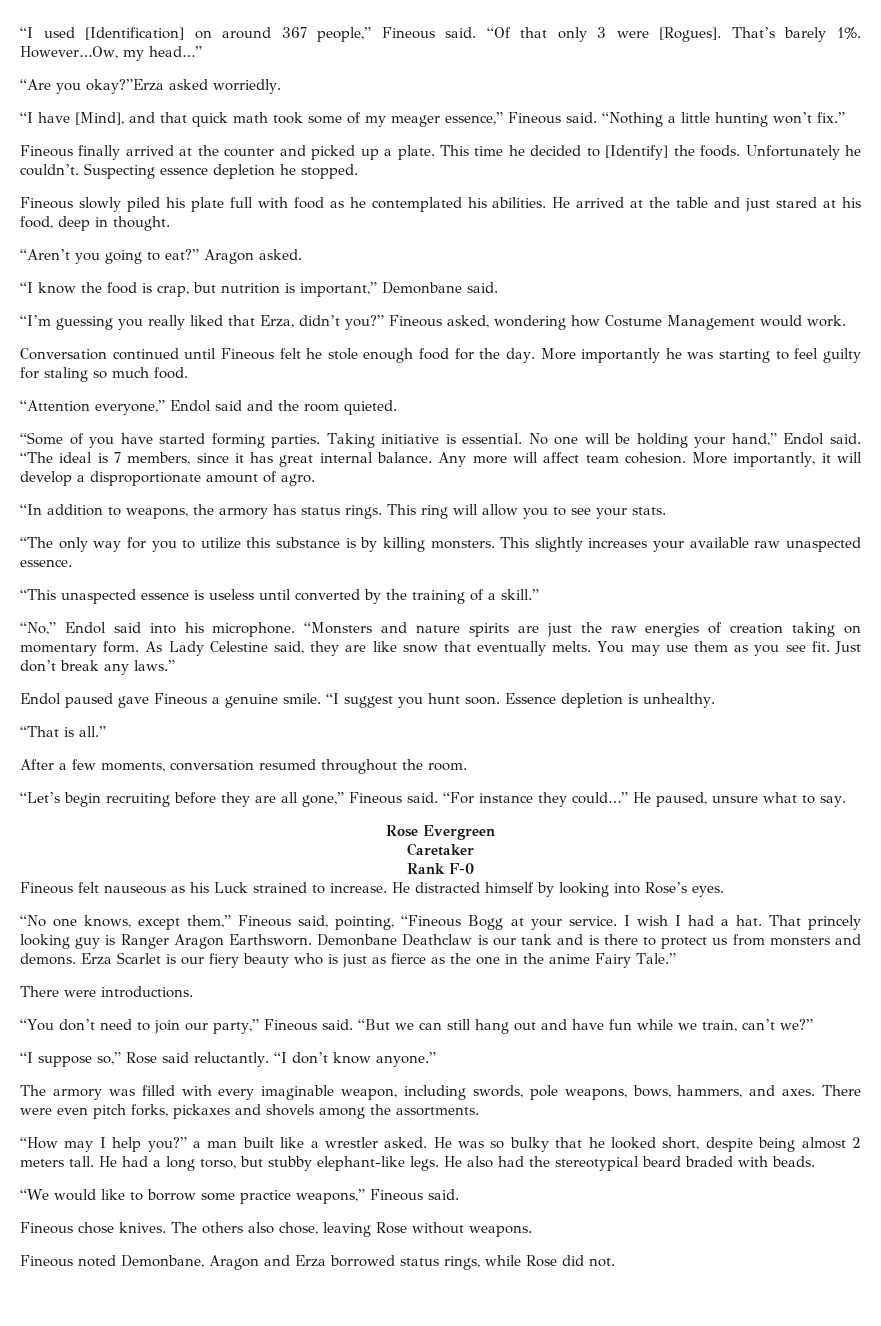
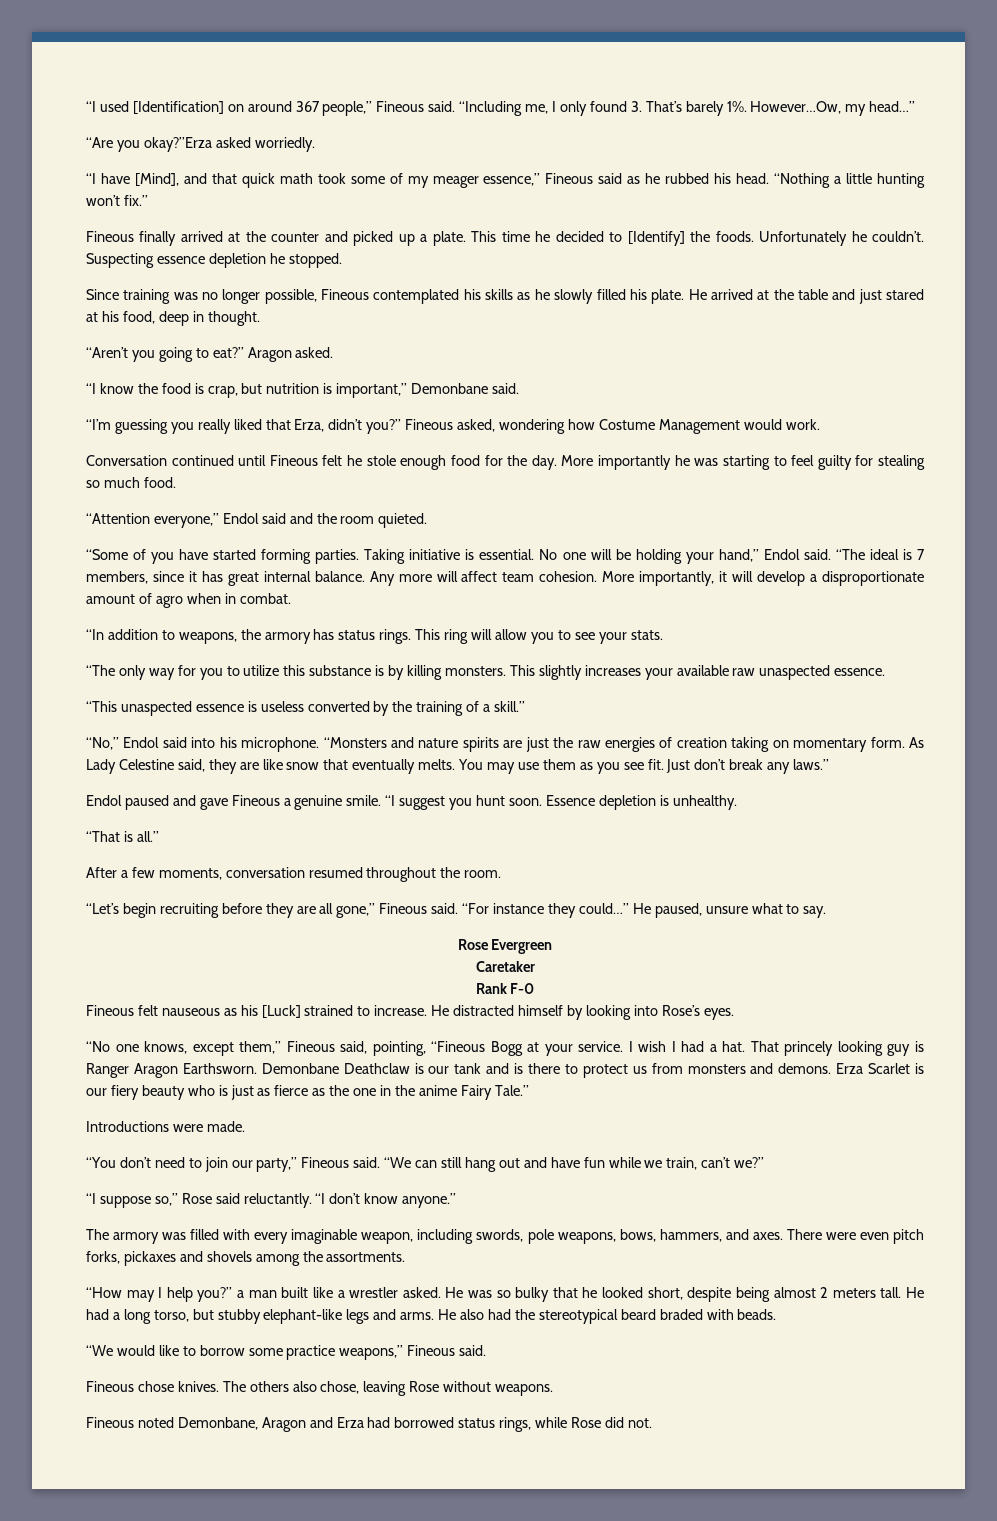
- “Of that only 3 were [Rogues]. That’s barely 1%.
+ “Including me, I only found 3. That’s barely 1%.
- “I have [Mind], and that quick math took some of my meager essence,” Fineous said.
+ “I have [Mind], and that quick math took some of my meager essence,” Fineous said as he rubbed his head.
- Fineous slowly piled his plate full with food as he contemplated his abilities.
+ Since training was no longer possible, Fineous contemplated his skills as he slowly filled his plate.
- More importantly he was starting to feel guilty for staling so much food.
+ More importantly he was starting to feel guilty for stealing so much food.
- More importantly, it will develop a disproportionate amount of agro.
+ More importantly, it will develop a disproportionate amount of agro when in combat.
- “This unaspected essence is useless until converted by the training of a skill.”
+ “This unaspected essence is useless converted by the training of a skill.”
- Endol paused gave Fineous a genuine smile.
+ Endol paused and gave Fineous a genuine smile.
- Fineous felt nauseous as his Luck strained to increase.
+ Fineous felt nauseous as his [Luck] strained to increase.
- There were introductions.
+ Introductions were made.
- “But we can still hang out and have fun while we train, can’t we?”
+ “We can still hang out and have fun while we train, can’t we?”
- He had a long torso, but stubby elephant-like legs.
+ He had a long torso, but stubby elephant-like legs and arms.
- Fineous noted Demonbane, Aragon and Erza borrowed status rings, while Rose did not.
+ Fineous noted Demonbane, Aragon and Erza had borrowed status rings, while Rose did not.

